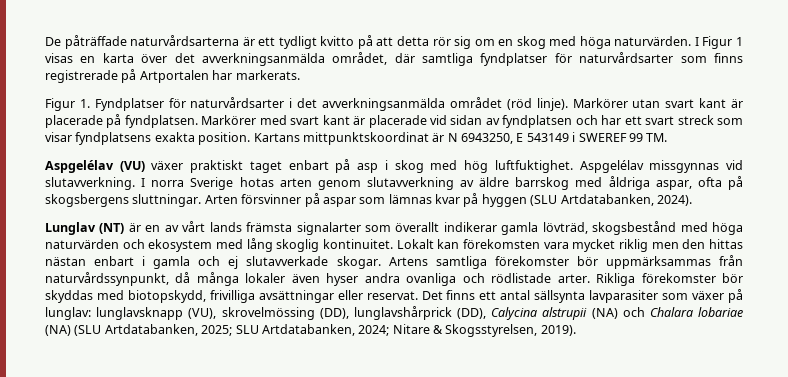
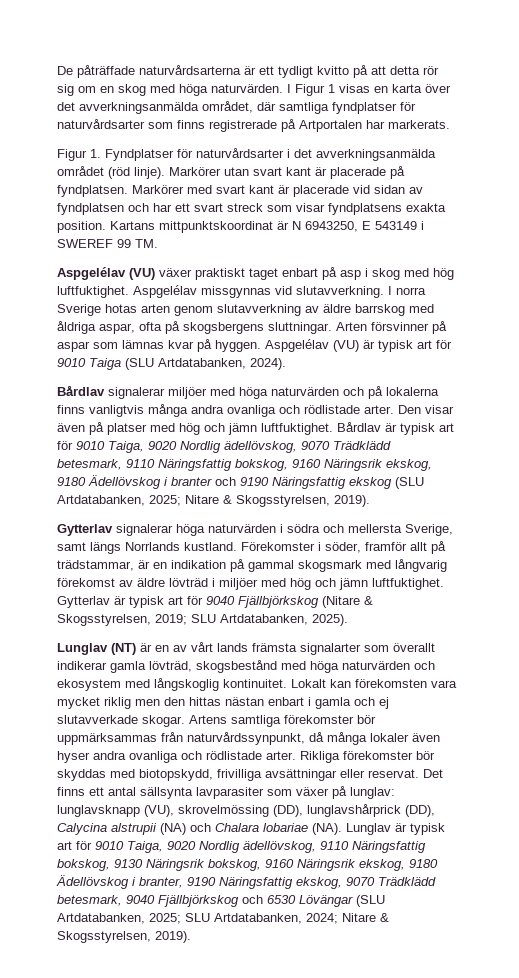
- Arten försvinner på aspar som lämnas kvar på hyggen (SLU Artdatabanken, 2024).
+ Arten försvinner på aspar som lämnas kvar på hyggen. Aspgelélav (VU) är typisk art för 9010 Taiga (SLU Artdatabanken, 2024).
+ Bårdlav signalerar miljöer med höga naturvärden och på lokalerna finns vanligtvis många andra ovanliga och rödlistade arter. Den visar även på platser med hög och jämn luftfuktighet. Bårdlav är typisk art för 9010 Taiga, 9020 Nordlig ädellövskog, 9070 Trädklädd betesmark, 9110 Näringsfattig bokskog, 9160 Näringsrik ekskog, 9180 Ädellövskog i branter och 9190 Näringsfattig ekskog (SLU Artdatabanken, 2025; Nitare & Skogsstyrelsen, 2019).
+ Gytterlav signalerar höga naturvärden i södra och mellersta Sverige, samt längs Norrlands kustland. Förekomster i söder, framför allt på trädstammar, är en indikation på gammal skogsmark med långvarig förekomst av äldre lövträd i miljöer med hög och jämn luftfuktighet. Gytterlav är typisk art för 9040 Fjällbjörkskog (Nitare & Skogsstyrelsen, 2019; SLU Artdatabanken, 2025).
- Lunglav (NT) är en av vårt lands främsta signalarter som överallt indikerar gamla lövträd, skogsbestånd med höga naturvärden och ekosystem med lång skoglig kontinuitet.
+ Lunglav (NT) är en av vårt lands främsta signalarter som överallt indikerar gamla lövträd, skogsbestånd med höga naturvärden och ekosystem med långskoglig kontinuitet.
- Det finns ett antal sällsynta lavparasiter som växer på lunglav: lunglavsknapp (VU), skrovelmössing (DD), lunglavshårprick (DD), Calycina alstrupii (NA) och Chalara lobariae (NA) (SLU Artdatabanken, 2025; SLU Artdatabanken, 2024; Nitare & Skogsstyrelsen, 2019).
+ Det finns ett antal sällsynta lavparasiter som växer på lunglav: lunglavsknapp (VU), skrovelmössing (DD), lunglavshårprick (DD), Calycina alstrupii (NA) och Chalara lobariae (NA). Lunglav är typisk art för 9010 Taiga, 9020 Nordlig ädellövskog, 9110 Näringsfattig bokskog, 9130 Näringsrik bokskog, 9160 Näringsrik ekskog, 9180 Ädellövskog i branter, 9190 Näringsfattig ekskog, 9070 Trädklädd betesmark, 9040 Fjällbjörkskog och 6530 Lövängar (SLU Artdatabanken, 2025; SLU Artdatabanken, 2024; Nitare & Skogsstyrelsen, 2019).

